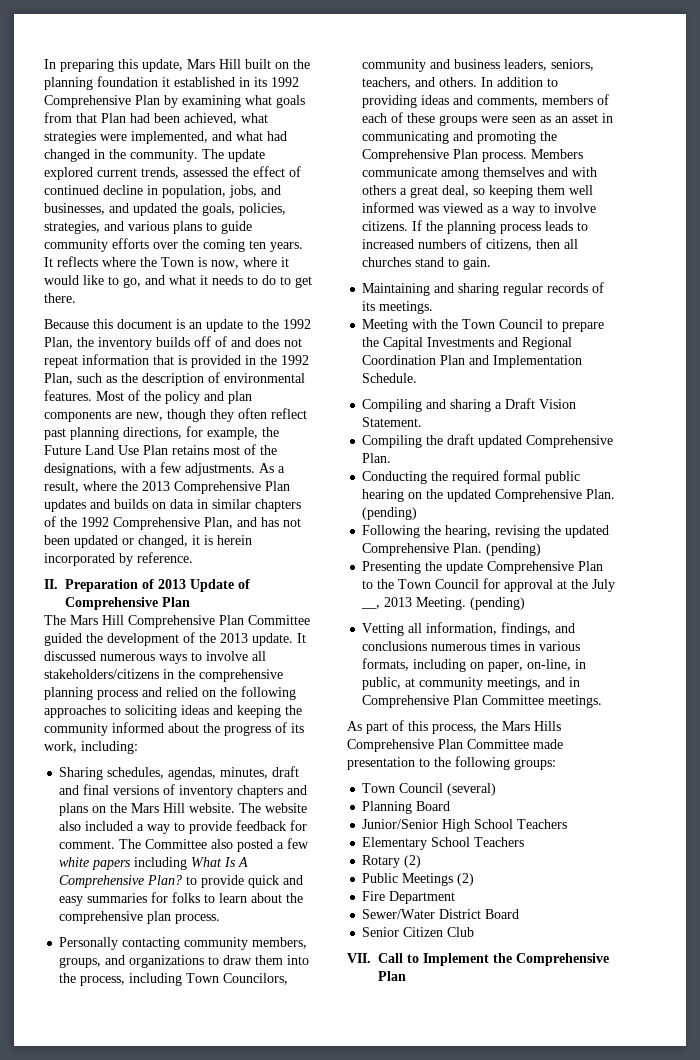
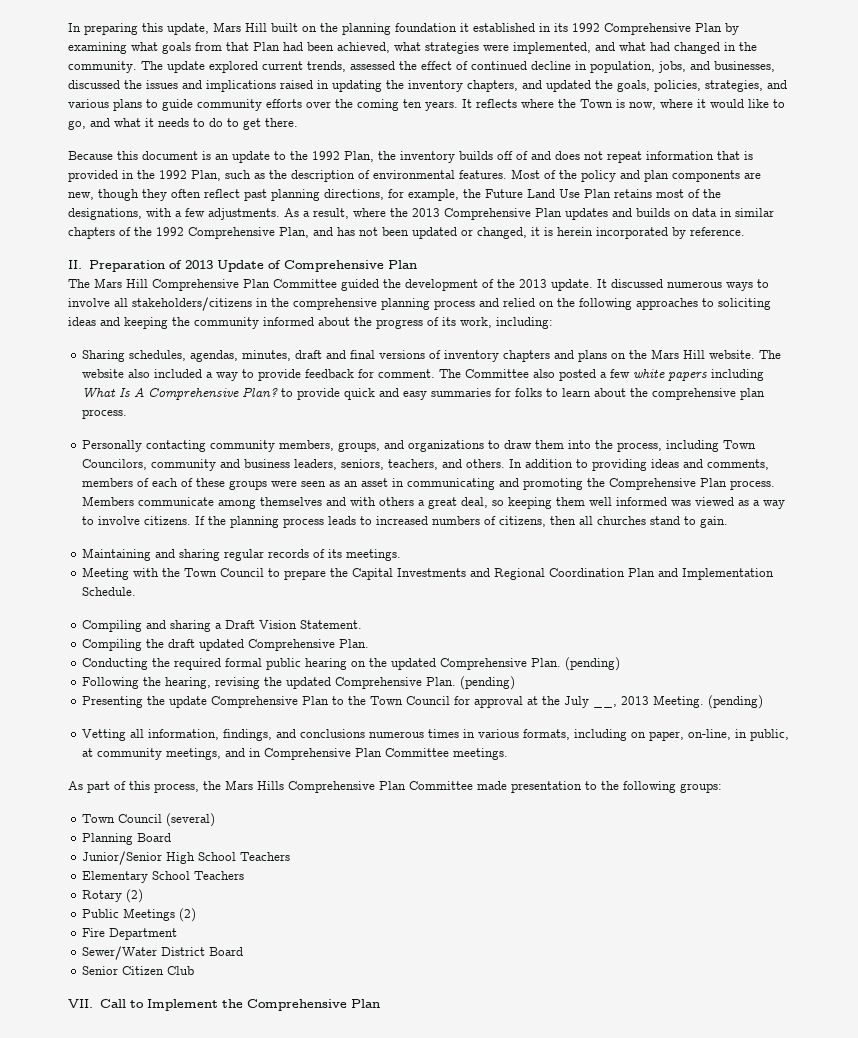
- The update explored current trends, assessed the effect of continued decline in population, jobs, and businesses, and updated the goals, policies, strategies, and various plans to guide community efforts over the coming ten years.
+ The update explored current trends, assessed the effect of continued decline in population, jobs, and businesses, discussed the issues and implications raised in updating the inventory chapters, and updated the goals, policies, strategies, and various plans to guide community efforts over the coming ten years.

